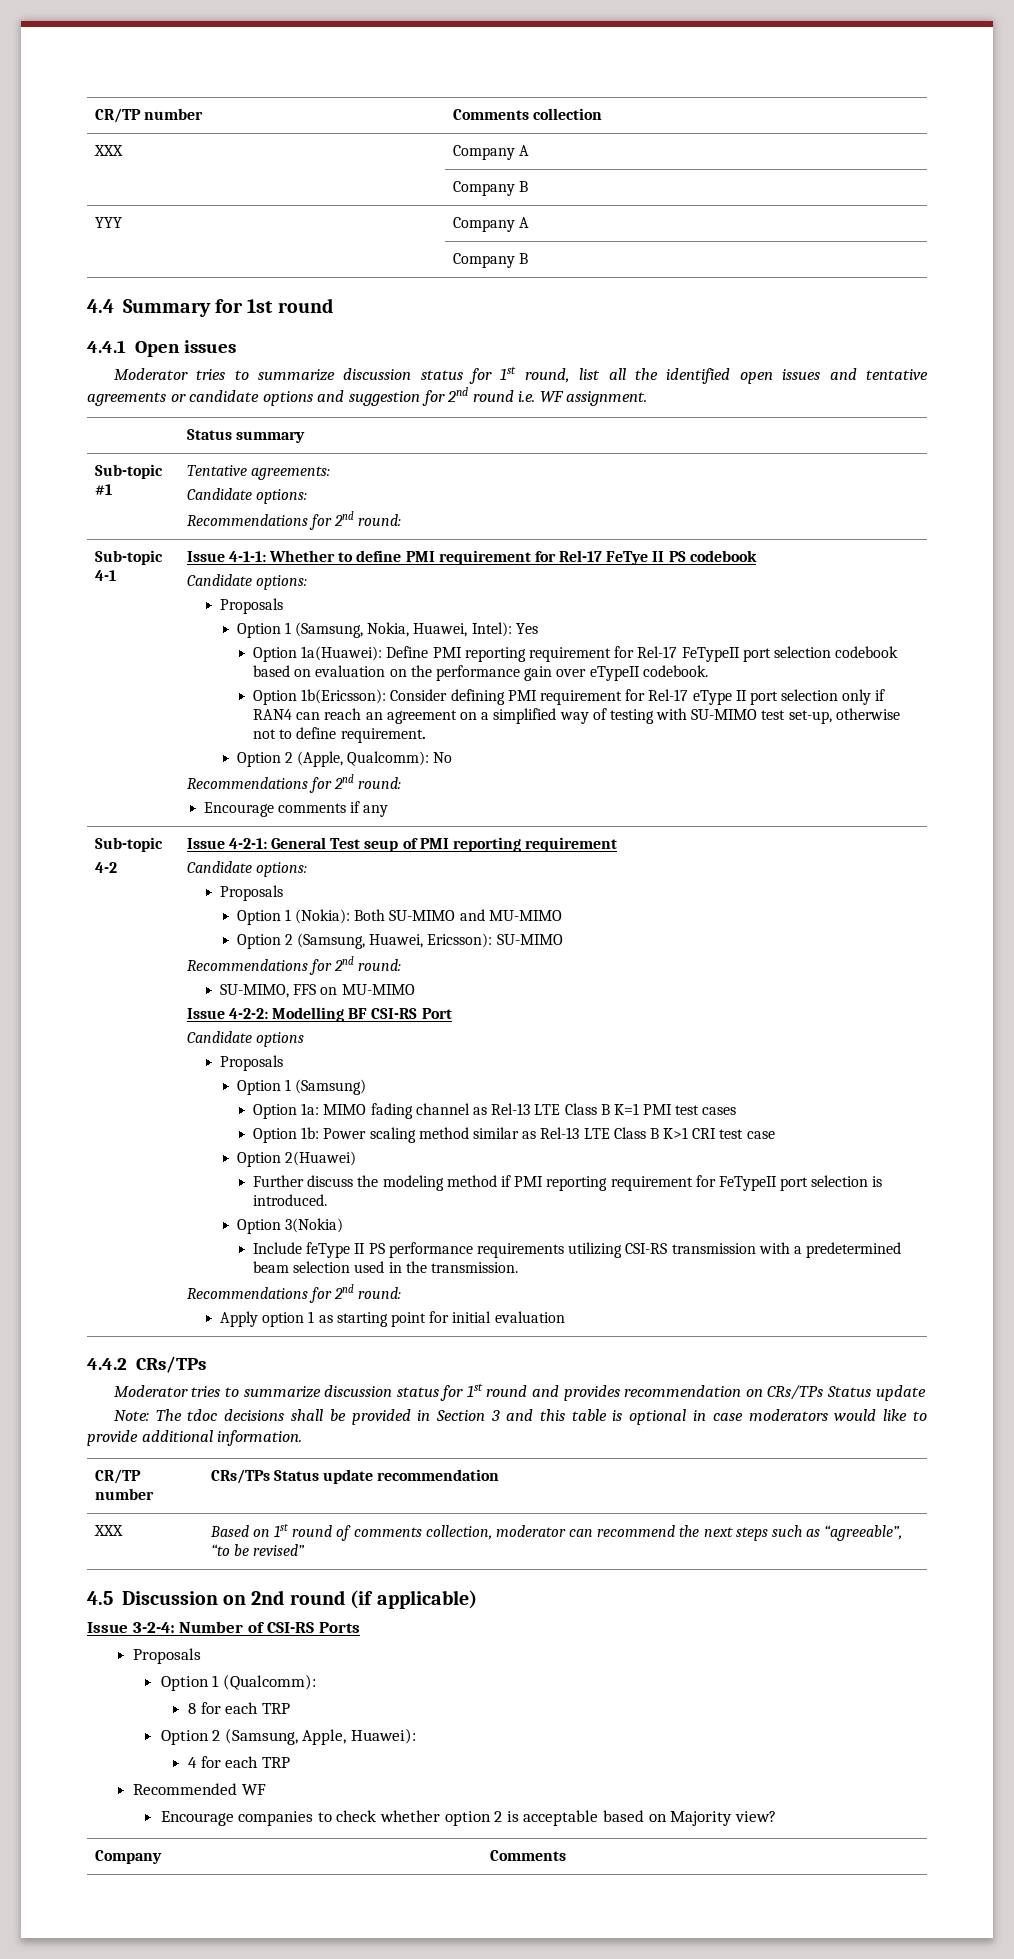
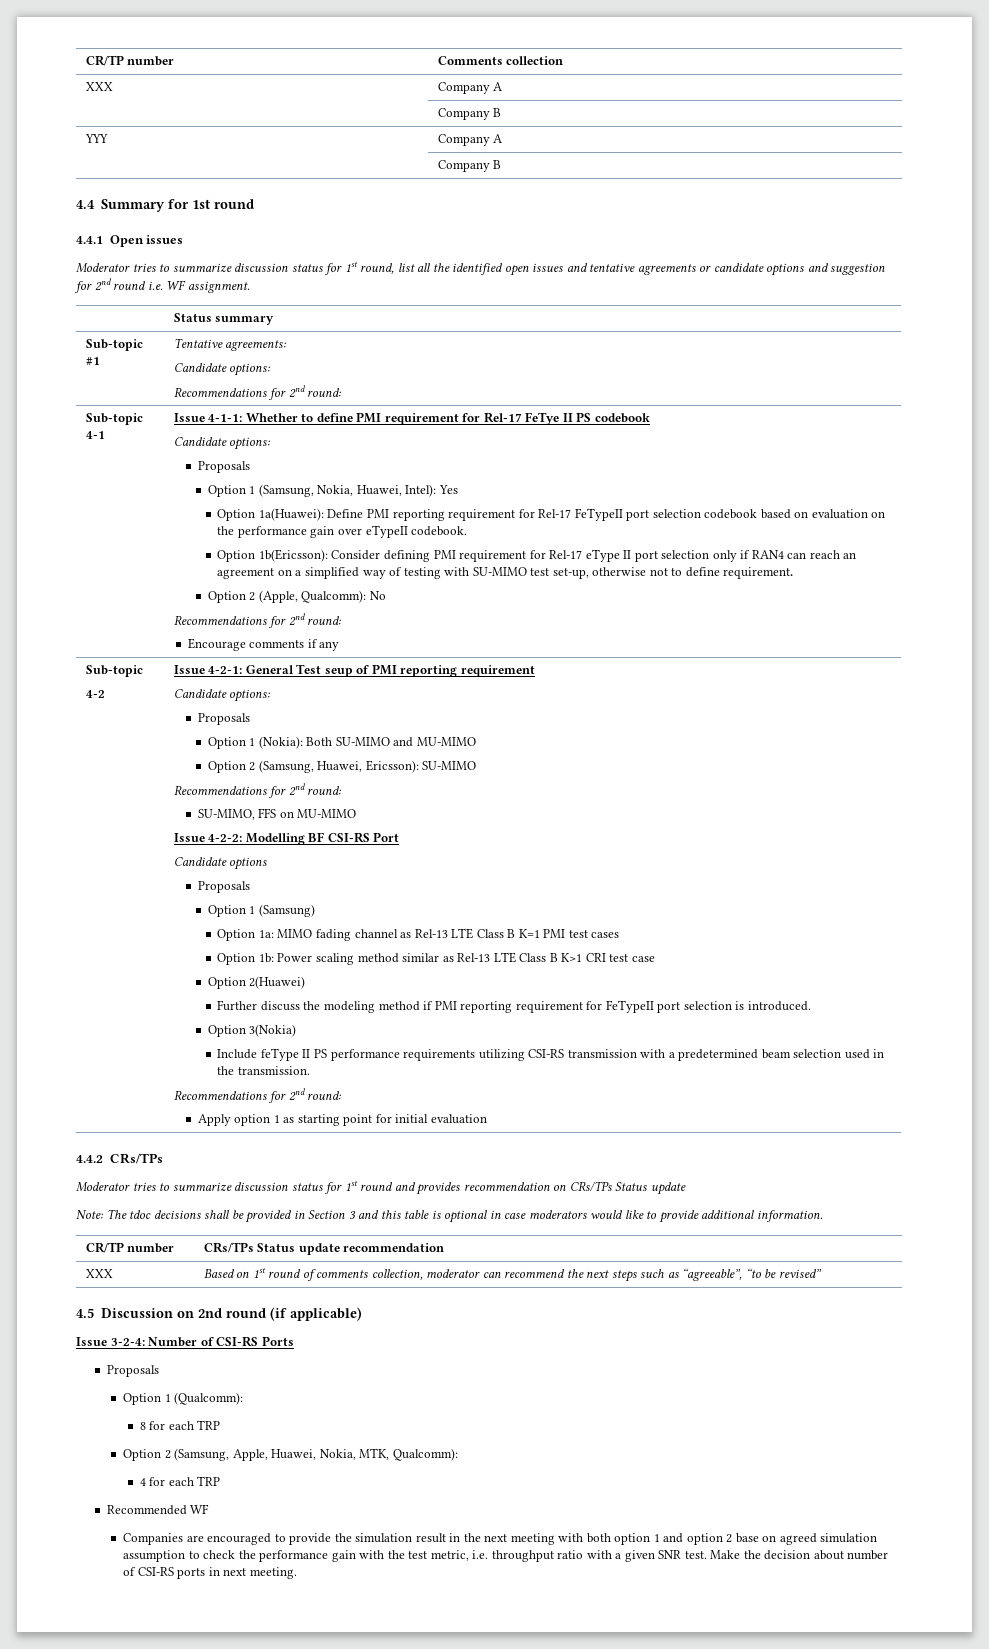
- Option 2 (Samsung, Apple, Huawei):
+ Option 2 (Samsung, Apple, Huawei, Nokia, MTK, Qualcomm):
- Encourage companies to check whether option 2 is acceptable based on Majority view?
- Company | Comments
+ Companies are encouraged to provide the simulation result in the next meeting with both option 1 and option 2 base on agreed simulation assumption to check the performance gain with the test metric, i.e. throughput ratio with a given SNR test. Make the decision about number of CSI-RS ports in next meeting.

